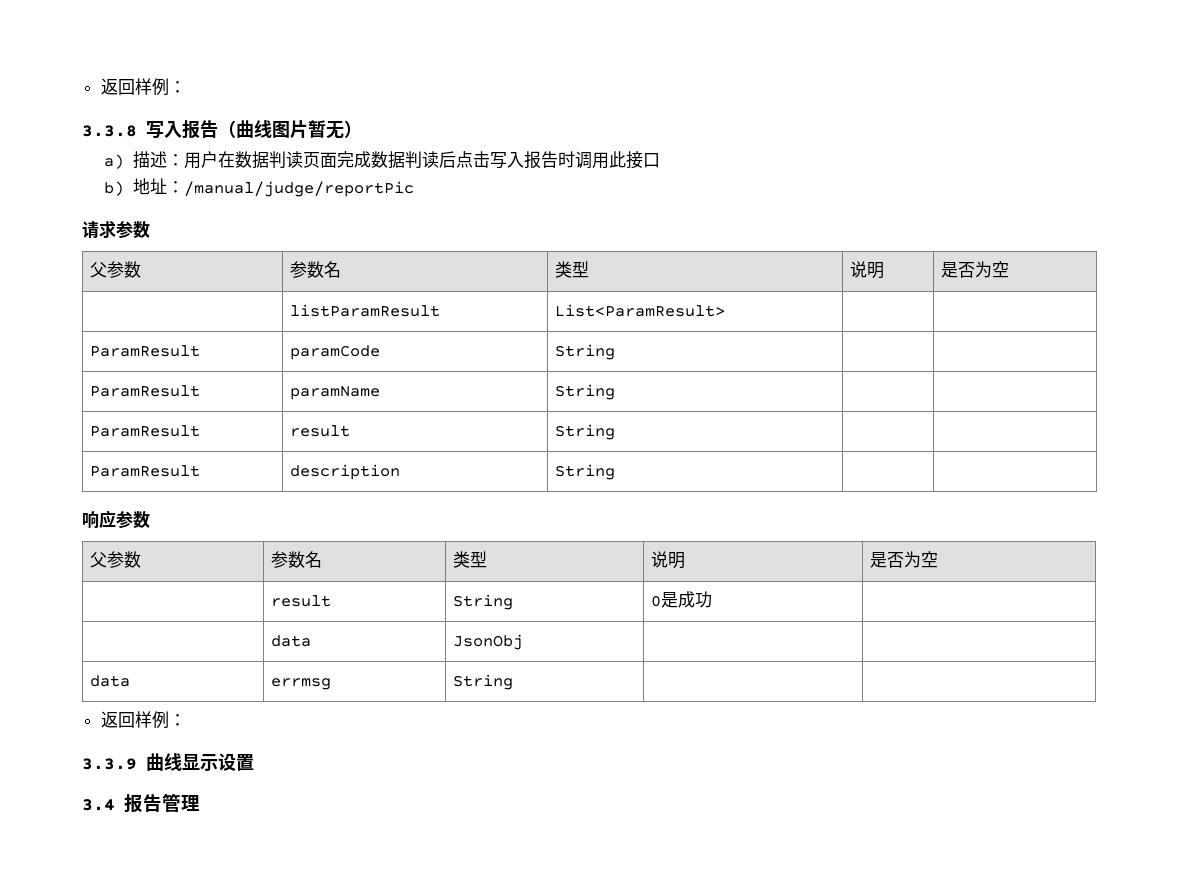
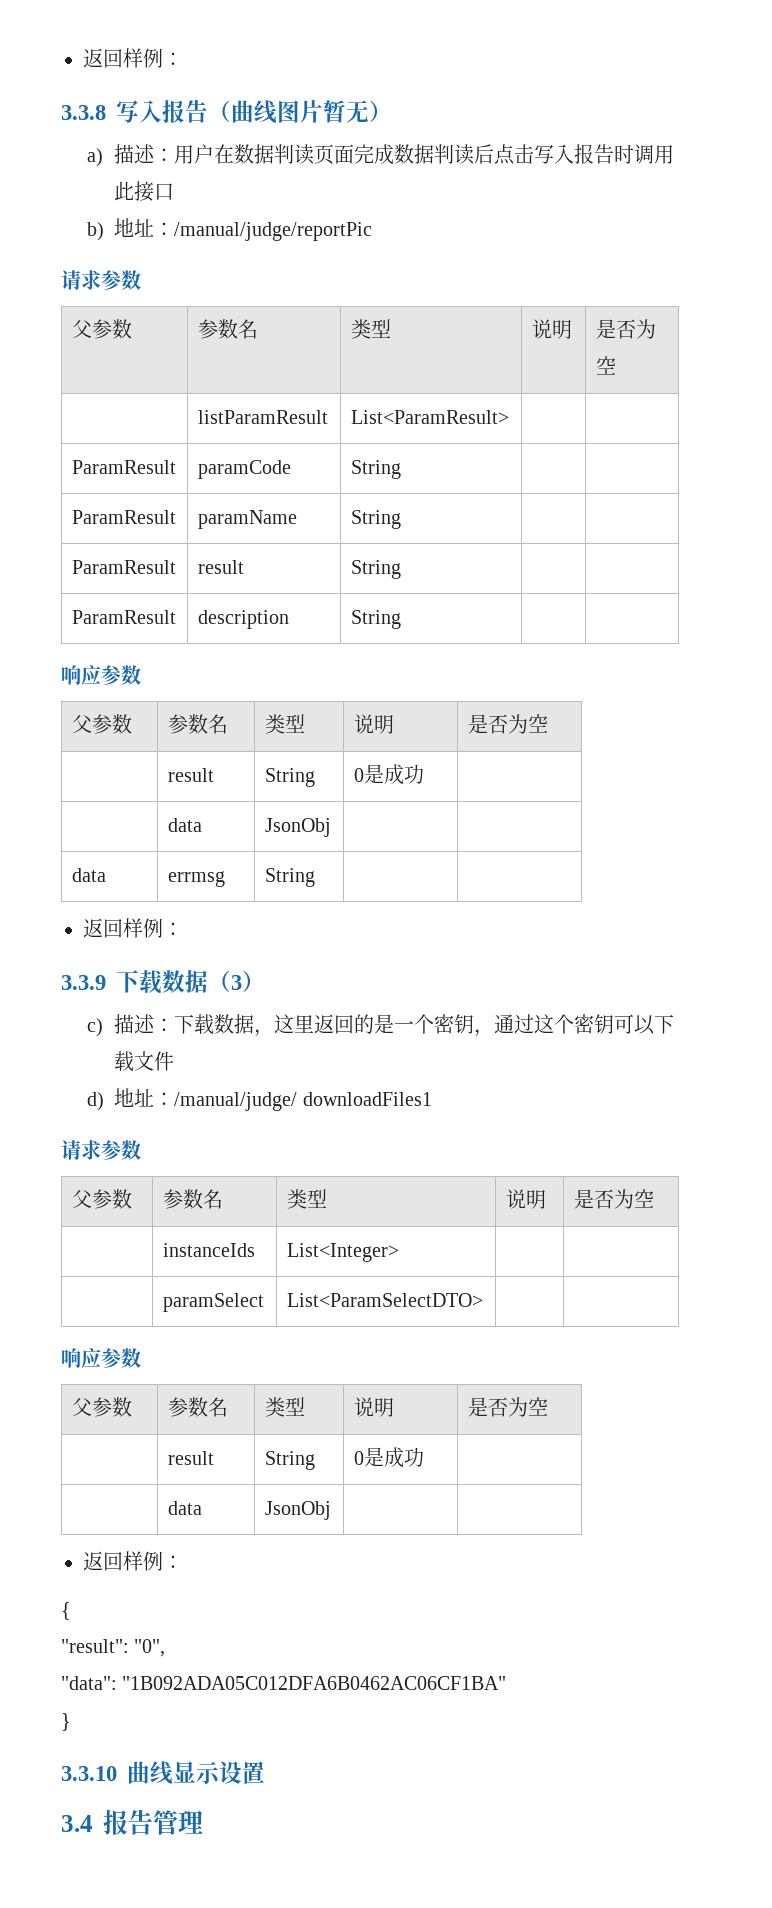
- 3.3.9曲线显示设置
+ 3.3.9下载数据（3）
+ c)描述：下载数据，这里返回的是一个密钥，通过这个密钥可以下载文件
+ d)地址：/manual/judge/ downloadFiles1
+ 请求参数
+ 父参数 | 参数名 | 类型 | 说明 | 是否为空
+ | instanceIds | List<Integer> | |
+ | paramSelect | List<ParamSelectDTO> | |
+ 响应参数
+ 父参数 | 参数名 | 类型 | 说明 | 是否为空
+ | result | String | 0是成功 |
+ | data | JsonObj | |
+ 返回样例：
+ {
+ "result": "0",
+ "data": "1B092ADA05C012DFA6B0462AC06CF1BA"
+ }
+ 3.3.10曲线显示设置

